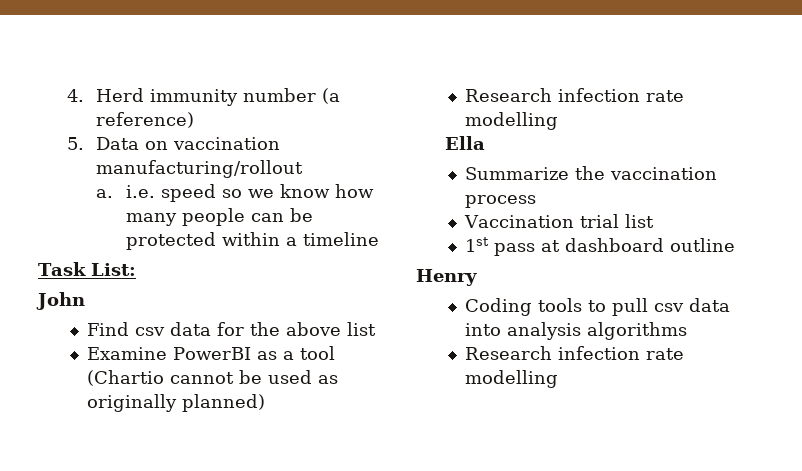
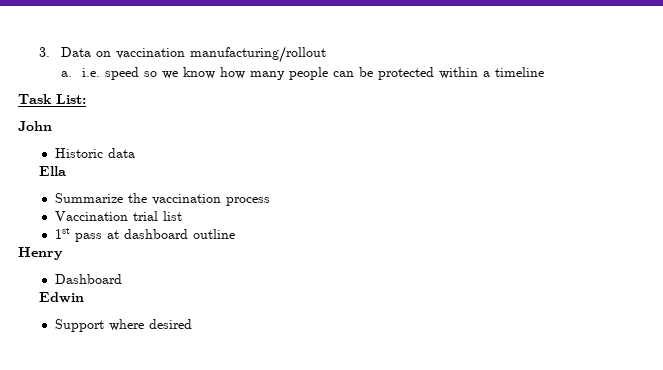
- 4. Herd immunity number (a reference)
- 5. Data on vaccination manufacturing/rollout
+ 3. Data on vaccination manufacturing/rollout
- Find csv data for the above list
- Examine PowerBI as a tool (Chartio cannot be used as originally planned)
- Research infection rate modelling
+ Historic data
- Coding tools to pull csv data into analysis algorithms
- Research infection rate modelling
+ Dashboard
+ Edwin
+ Support where desired

